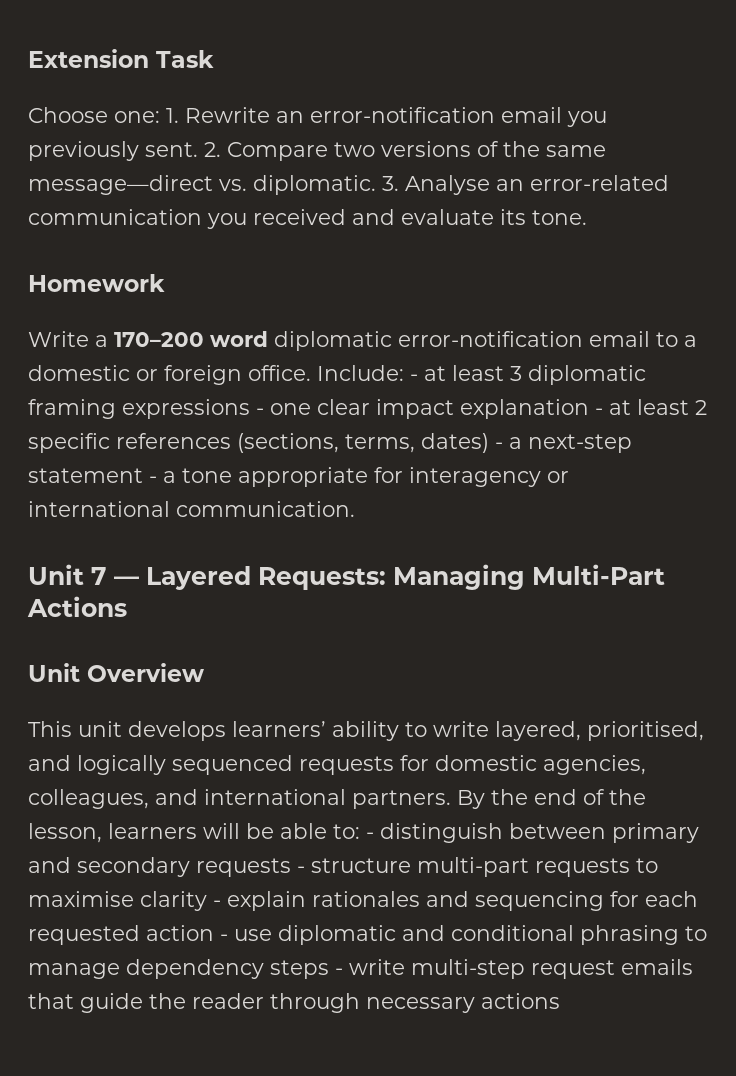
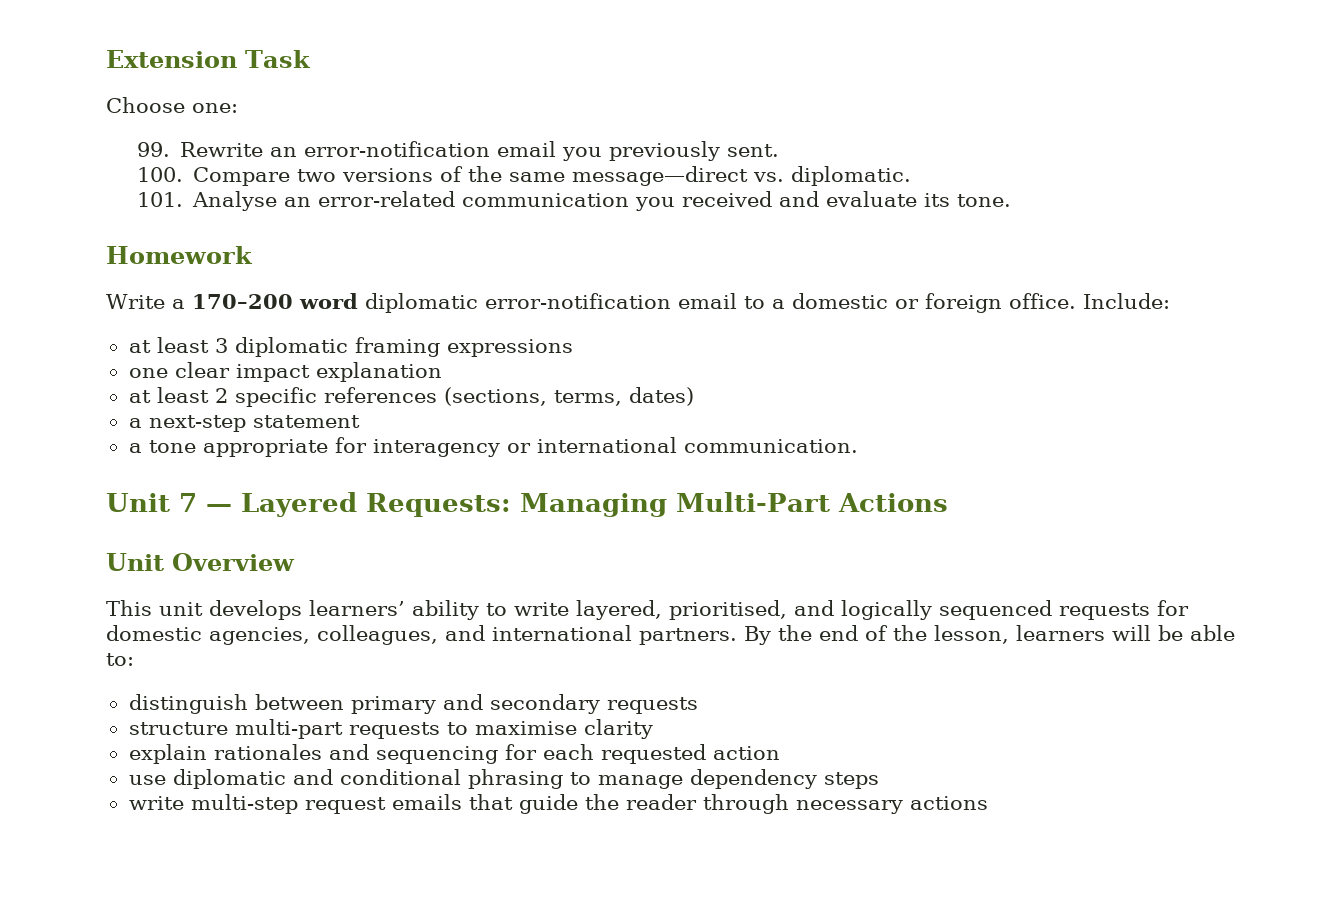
- Choose one: 1. Rewrite an error-notification email you previously sent. 2. Compare two versions of the same message—direct vs. diplomatic. 3. Analyse an error-related communication you received and evaluate its tone.
+ Choose one:
+ 99. Rewrite an error-notification email you previously sent.
+ 100. Compare two versions of the same message—direct vs. diplomatic.
+ 101. Analyse an error-related communication you received and evaluate its tone.
- Include: - at least 3 diplomatic framing expressions - one clear impact explanation - at least 2 specific references (sections, terms, dates) - a next-step statement - a tone appropriate for interagency or international communication.
+ Include:
+ at least 3 diplomatic framing expressions
+ one clear impact explanation
+ at least 2 specific references (sections, terms, dates)
+ a next-step statement
+ a tone appropriate for interagency or international communication.
- By the end of the lesson, learners will be able to: - distinguish between primary and secondary requests - structure multi-part requests to maximise clarity - explain rationales and sequencing for each requested action - use diplomatic and conditional phrasing to manage dependency steps - write multi-step request emails that guide the reader through necessary actions
+ By the end of the lesson, learners will be able to:
+ distinguish between primary and secondary requests
+ structure multi-part requests to maximise clarity
+ explain rationales and sequencing for each requested action
+ use diplomatic and conditional phrasing to manage dependency steps
+ write multi-step request emails that guide the reader through necessary actions

